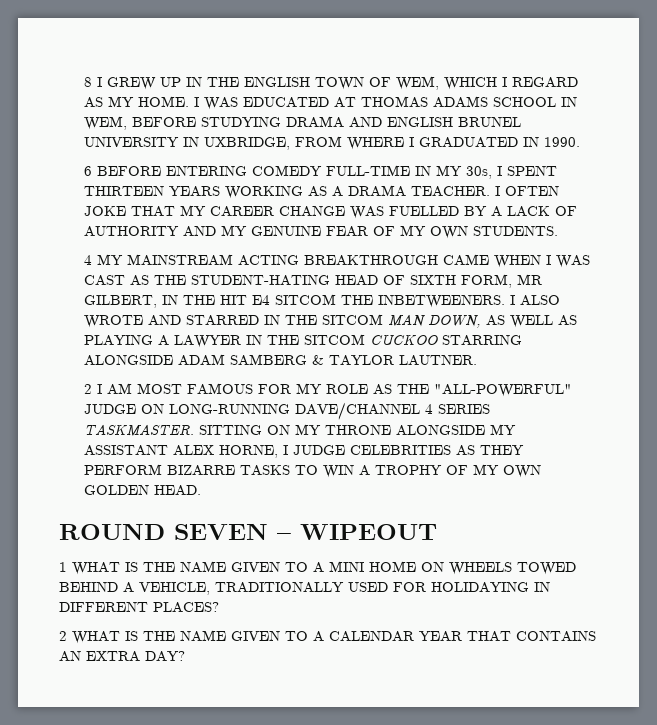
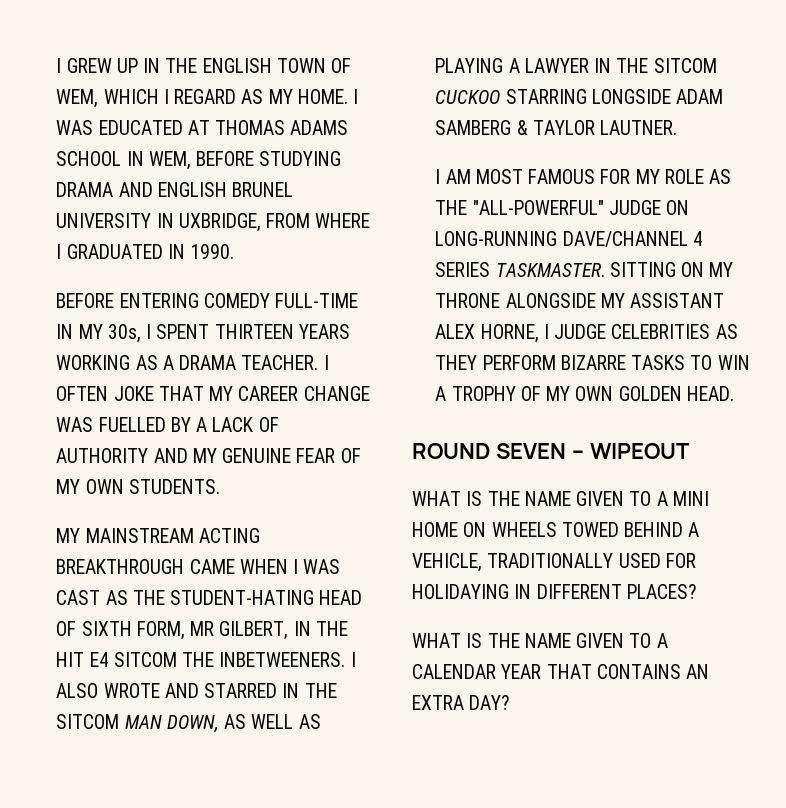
- 8 I GREW UP IN THE ENGLISH TOWN OF WEM, WHICH I REGARD AS MY HOME.
+ I GREW UP IN THE ENGLISH TOWN OF WEM, WHICH I REGARD AS MY HOME.
- 6 BEFORE ENTERING COMEDY FULL-TIME IN MY 30s, I SPENT THIRTEEN YEARS WORKING AS A DRAMA TEACHER.
+ BEFORE ENTERING COMEDY FULL-TIME IN MY 30s, I SPENT THIRTEEN YEARS WORKING AS A DRAMA TEACHER.
- 4 MY MAINSTREAM ACTING BREAKTHROUGH CAME WHEN I WAS CAST AS THE STUDENT-HATING HEAD OF SIXTH FORM, MR GILBERT, IN THE HIT E4 SITCOM THE INBETWEENERS.
+ MY MAINSTREAM ACTING BREAKTHROUGH CAME WHEN I WAS CAST AS THE STUDENT-HATING HEAD OF SIXTH FORM, MR GILBERT, IN THE HIT E4 SITCOM THE INBETWEENERS.
- I ALSO WROTE AND STARRED IN THE SITCOM MAN DOWN, AS WELL AS PLAYING A LAWYER IN THE SITCOM CUCKOO STARRING ALONGSIDE ADAM SAMBERG & TAYLOR LAUTNER.
+ I ALSO WROTE AND STARRED IN THE SITCOM MAN DOWN, AS WELL AS PLAYING A LAWYER IN THE SITCOM CUCKOO STARRING LONGSIDE ADAM SAMBERG & TAYLOR LAUTNER.
- 2 I AM MOST FAMOUS FOR MY ROLE AS THE "ALL-POWERFUL" JUDGE ON LONG-RUNNING DAVE/CHANNEL 4 SERIES TASKMASTER.
+ I AM MOST FAMOUS FOR MY ROLE AS THE "ALL-POWERFUL" JUDGE ON LONG-RUNNING DAVE/CHANNEL 4 SERIES TASKMASTER.
- 1 WHAT IS THE NAME GIVEN TO A MINI HOME ON WHEELS TOWED BEHIND A VEHICLE, TRADITIONALLY USED FOR HOLIDAYING IN DIFFERENT PLACES?
+ WHAT IS THE NAME GIVEN TO A MINI HOME ON WHEELS TOWED BEHIND A VEHICLE, TRADITIONALLY USED FOR HOLIDAYING IN DIFFERENT PLACES?
- 2 WHAT IS THE NAME GIVEN TO A CALENDAR YEAR THAT CONTAINS AN EXTRA DAY?
+ WHAT IS THE NAME GIVEN TO A CALENDAR YEAR THAT CONTAINS AN EXTRA DAY?

